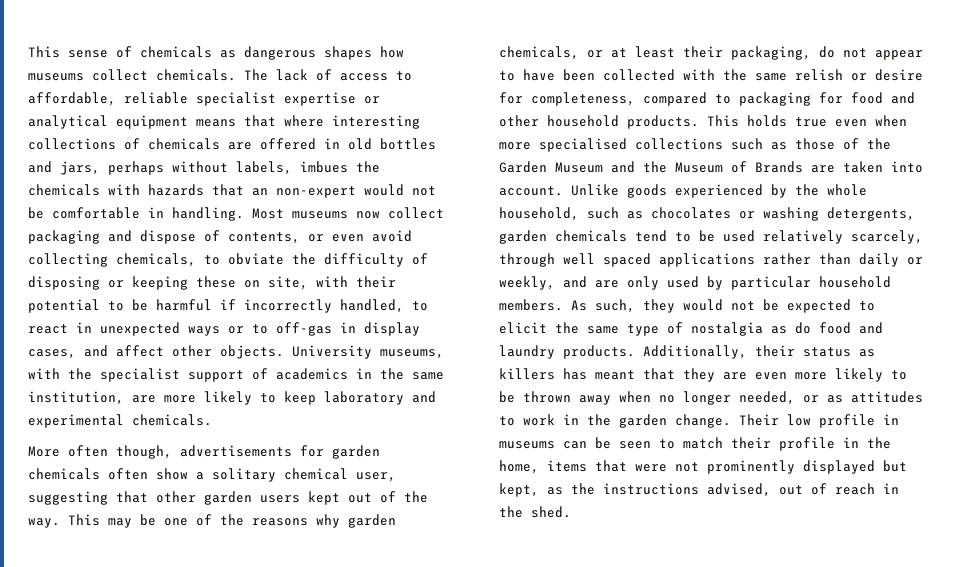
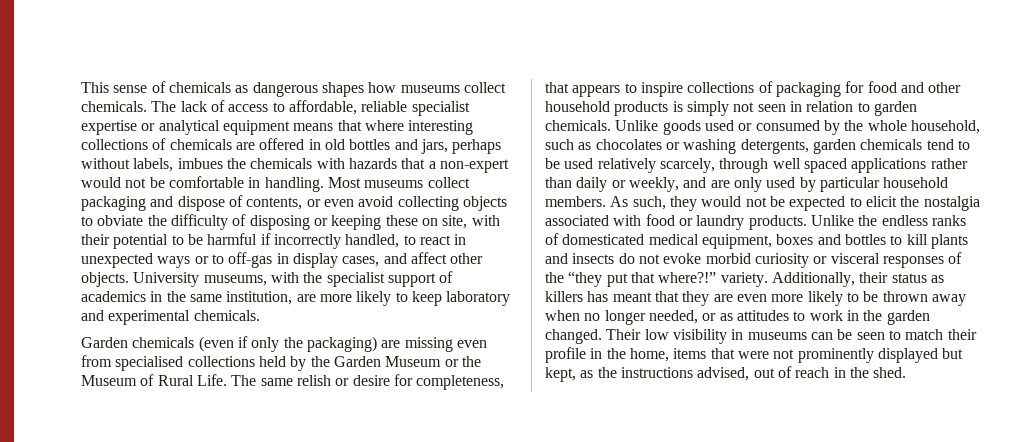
- The lack of access to affordable, reliable specialist expertise or analytical equipment means that where interesting collections of chemicals are offered in old bottles and jars, perhaps without labels, imbues the chemicals with hazards that an non-expert would not be comfortable in handling.
+ The lack of access to affordable, reliable specialist expertise or analytical equipment means that where interesting collections of chemicals are offered in old bottles and jars, perhaps without labels, imbues the chemicals with hazards that a non-expert would not be comfortable in handling.
- Most museums now collect packaging and dispose of contents, or even avoid collecting chemicals, to obviate the difficulty of disposing or keeping these on site, with their potential to be harmful if incorrectly handled, to react in unexpected ways or to off-gas in display cases, and affect other objects.
+ Most museums collect packaging and dispose of contents, or even avoid collecting objects to obviate the difficulty of disposing or keeping these on site, with their potential to be harmful if incorrectly handled, to react in unexpected ways or to off-gas in display cases, and affect other objects.
- More often though, advertisements for garden chemicals often show a solitary chemical user, suggesting that other garden users kept out of the way. This may be one of the reasons why garden chemicals, or at least their packaging, do not appear to have been collected with the same relish or desire for completeness, compared to packaging for food and other household products. This holds true even when more specialised collections such as those of the Garden Museum and the Museum of Brands are taken into account. Unlike goods experienced by the whole household, such as chocolates or washing detergents, garden chemicals tend to be used relatively scarcely, through well spaced applications rather than daily or weekly, and are only used by particular household members.
+ Garden chemicals (even if only the packaging) are missing even from specialised collections held by the Garden Museum or the Museum of Rural Life. The same relish or desire for completeness, that appears to inspire collections of packaging for food and other household products is simply not seen in relation to garden chemicals. Unlike goods used or consumed by the whole household, such as chocolates or washing detergents, garden chemicals tend to be used relatively scarcely, through well spaced applications rather than daily or weekly, and are only used by particular household members.
- As such, they would not be expected to elicit the same type of nostalgia as do food and laundry products.
+ As such, they would not be expected to elicit the nostalgia associated with food or laundry products. Unlike the endless ranks of domesticated medical equipment, boxes and bottles to kill plants and insects do not evoke morbid curiosity or visceral responses of the “they put that where?!” variety.
- Additionally, their status as killers has meant that they are even more likely to be thrown away when no longer needed, or as attitudes to work in the garden change.
+ Additionally, their status as killers has meant that they are even more likely to be thrown away when no longer needed, or as attitudes to work in the garden changed.
- Their low profile in museums can be seen to match their profile in the home, items that were not prominently displayed but kept, as the instructions advised, out of reach in the shed.
+ Their low visibility in museums can be seen to match their profile in the home, items that were not prominently displayed but kept, as the instructions advised, out of reach in the shed.

